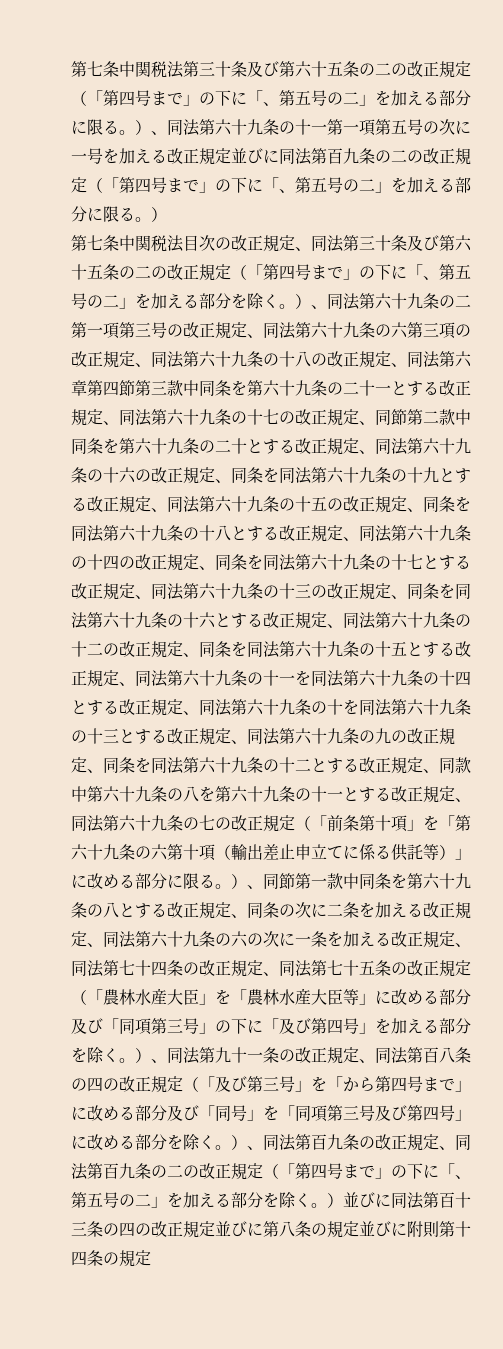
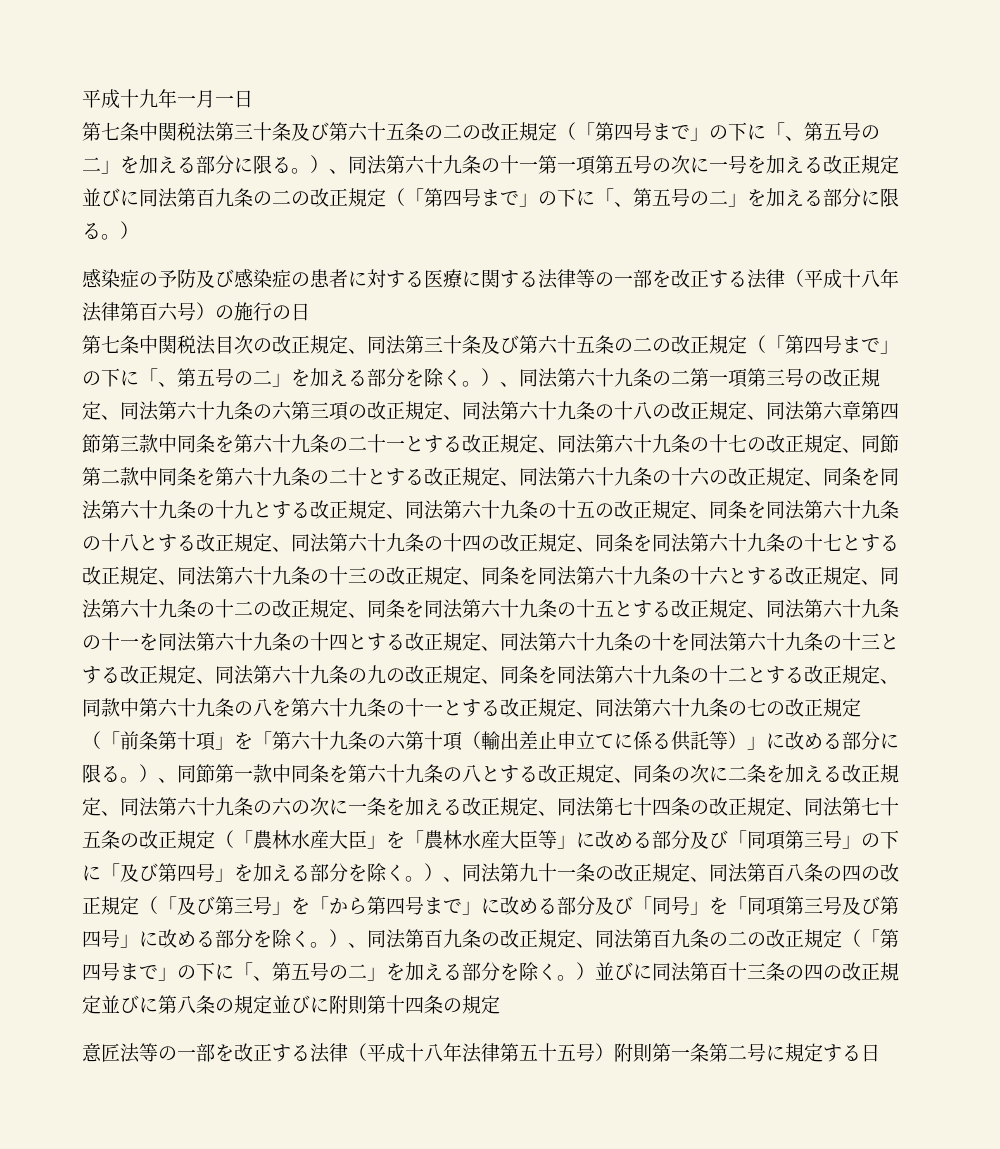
+ 平成十九年一月一日
+ 感染症の予防及び感染症の患者に対する医療に関する法律等の一部を改正する法律（平成十八年法律第百六号）の施行の日
+ 意匠法等の一部を改正する法律（平成十八年法律第五十五号）附則第一条第二号に規定する日

